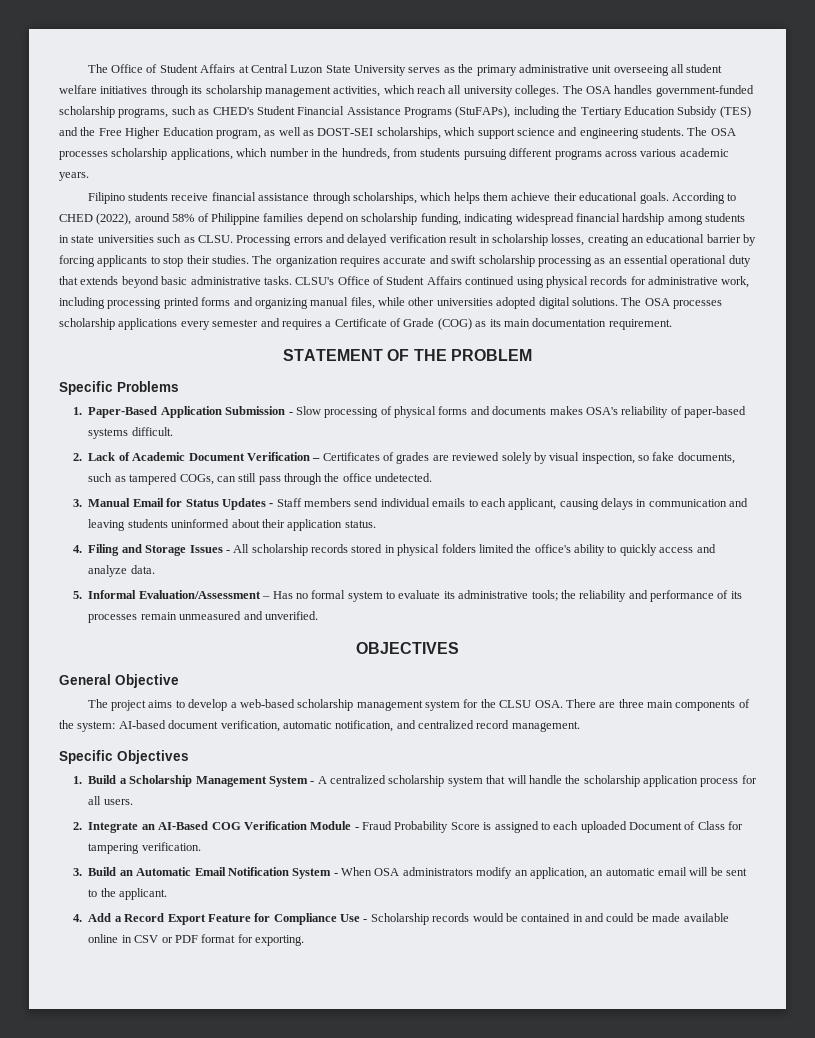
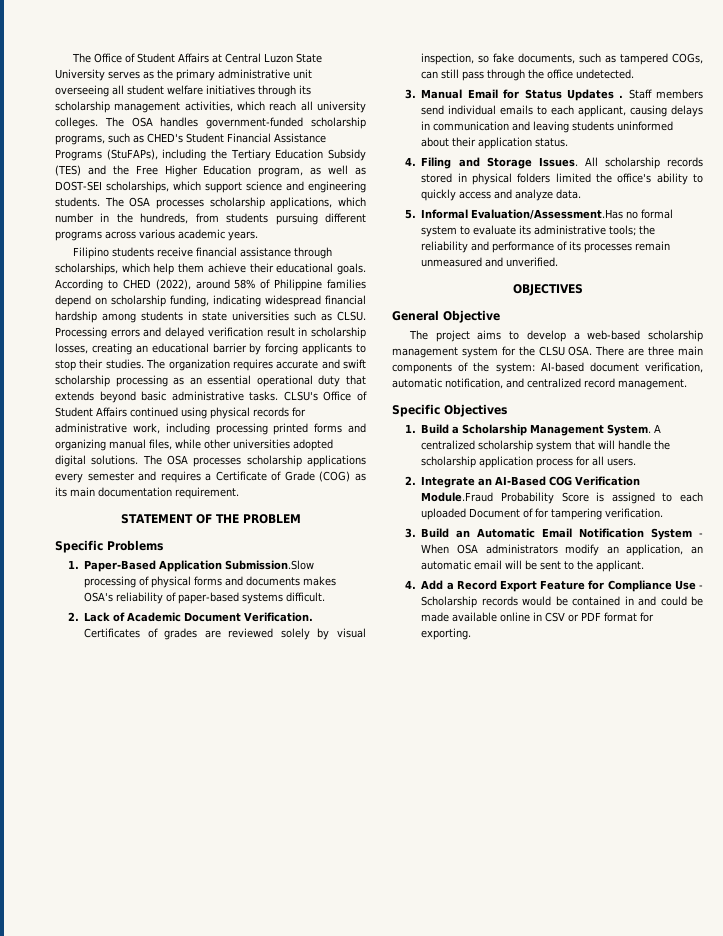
- Filipino students receive financial assistance through scholarships, which helps them achieve their educational goals.
+ Filipino students receive financial assistance through scholarships, which help them achieve their educational goals.
- 1. Paper-Based Application Submission - Slow processing of physical forms and documents makes OSA's reliability of paper-based systems difficult.
+ 1. Paper-Based Application Submission.Slow processing of physical forms and documents makes OSA's reliability of paper-based systems difficult.
- 2. Lack of Academic Document Verification – Certificates of grades are reviewed solely by visual inspection, so fake documents, such as tampered COGs, can still pass through the office undetected.
+ 2. Lack of Academic Document Verification. Certificates of grades are reviewed solely by visual inspection, so fake documents, such as tampered COGs, can still pass through the office undetected.
- 3. Manual Email for Status Updates - Staff members send individual emails to each applicant, causing delays in communication and leaving students uninformed about their application status.
+ 3. Manual Email for Status Updates . Staff members send individual emails to each applicant, causing delays in communication and leaving students uninformed about their application status.
- 4. Filing and Storage Issues - All scholarship records stored in physical folders limited the office's ability to quickly access and analyze data.
+ 4. Filing and Storage Issues. All scholarship records stored in physical folders limited the office's ability to quickly access and analyze data.
- 5. Informal Evaluation/Assessment – Has no formal system to evaluate its administrative tools; the reliability and performance of its processes remain unmeasured and unverified.
+ 5. Informal Evaluation/Assessment.Has no formal system to evaluate its administrative tools; the reliability and performance of its processes remain unmeasured and unverified.
- 1. Build a Scholarship Management System - A centralized scholarship system that will handle the scholarship application process for all users.
+ 1. Build a Scholarship Management System. A centralized scholarship system that will handle the scholarship application process for all users.
- 2. Integrate an AI-Based COG Verification Module - Fraud Probability Score is assigned to each uploaded Document of Class for tampering verification.
+ 2. Integrate an AI-Based COG Verification Module.Fraud Probability Score is assigned to each uploaded Document of for tampering verification.

